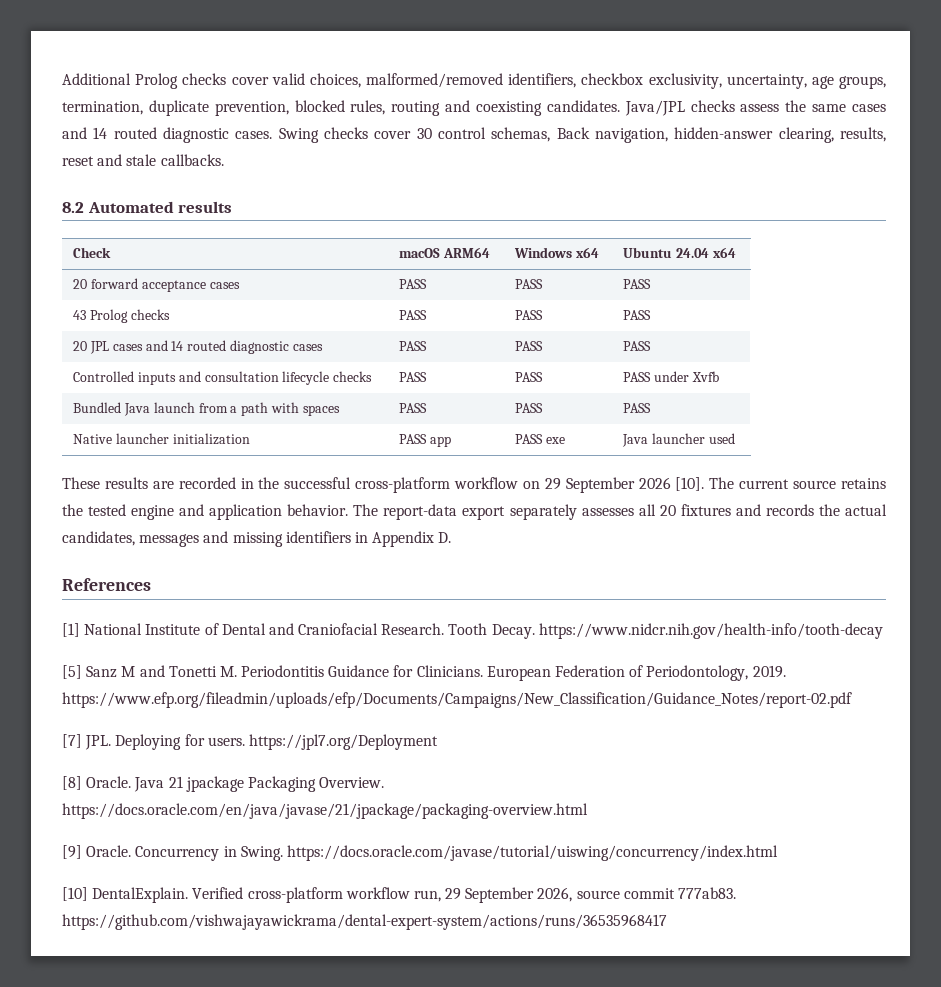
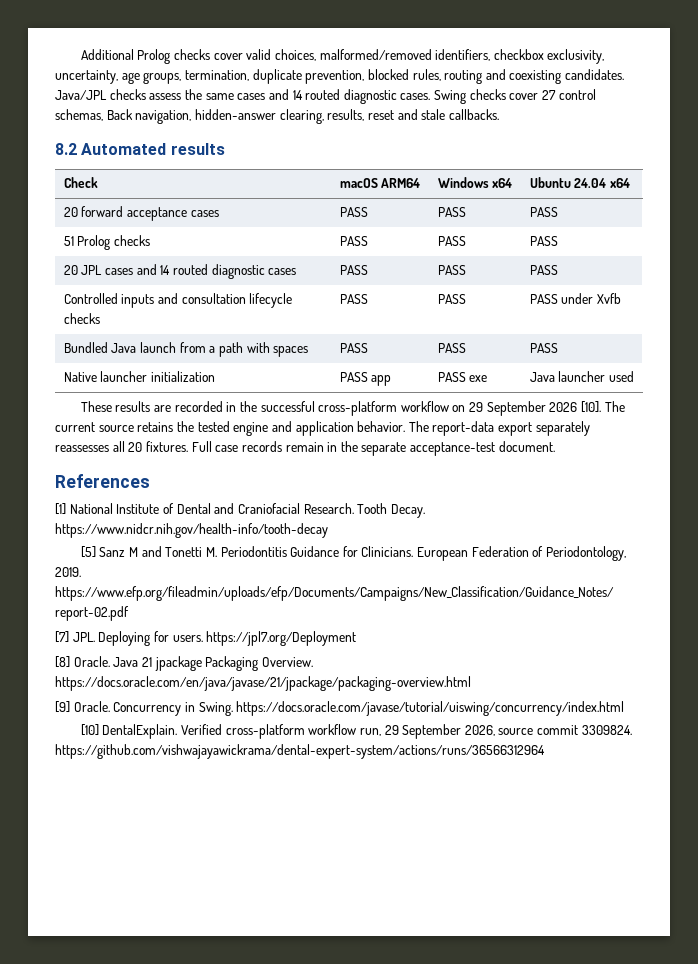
- Swing checks cover 30 control schemas, Back navigation, hidden-answer clearing, results, reset and stale callbacks.
+ Swing checks cover 27 control schemas, Back navigation, hidden-answer clearing, results, reset and stale callbacks.
- 43 Prolog checks | PASS | PASS | PASS
+ 51 Prolog checks | PASS | PASS | PASS
- The report-data export separately assesses all 20 fixtures and records the actual candidates, messages and missing identifiers in Appendix D.
+ The report-data export separately reassesses all 20 fixtures. Full case records remain in the separate acceptance-test document.
- Verified cross-platform workflow run, 29 September 2026, source commit 777ab83. https://github.com/vishwajayawickrama/dental-expert-system/actions/runs/36535968417
+ Verified cross-platform workflow run, 29 September 2026, source commit 3309824. https://github.com/vishwajayawickrama/dental-expert-system/actions/runs/36566312964

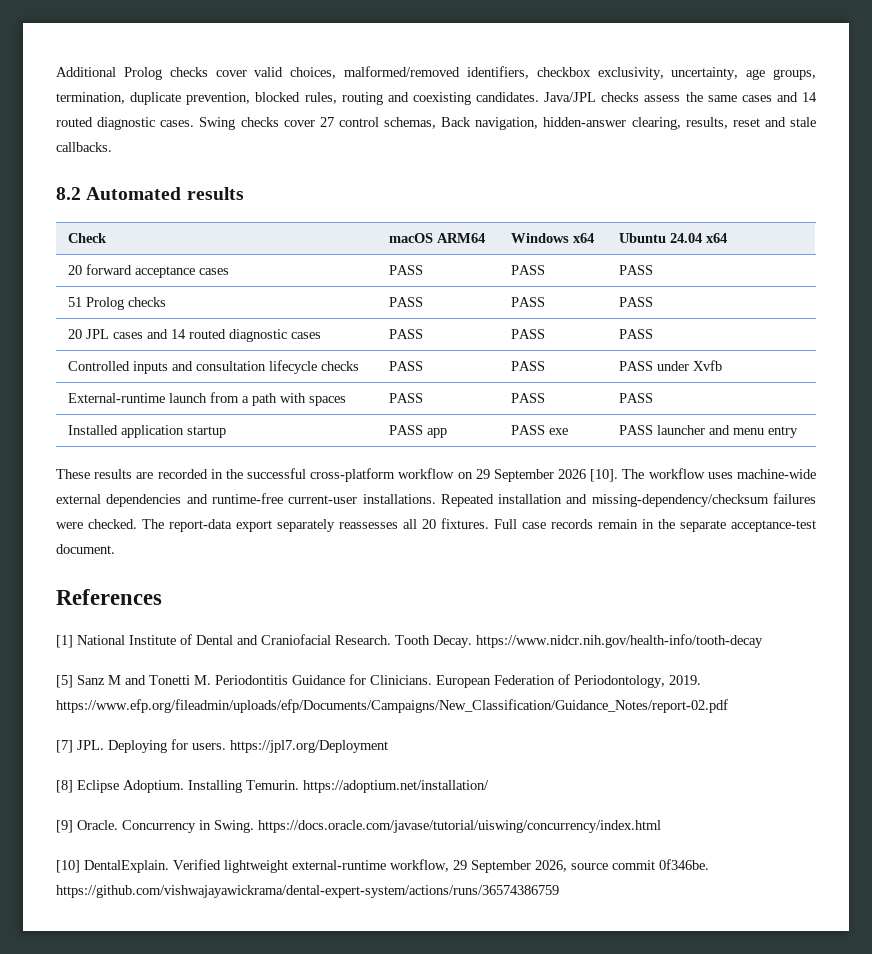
- Bundled Java launch from a path with spaces | PASS | PASS | PASS
+ External-runtime launch from a path with spaces | PASS | PASS | PASS
- Native launcher initialization | PASS app | PASS exe | Java launcher used
+ Installed application startup | PASS app | PASS exe | PASS launcher and menu entry
- The current source retains the tested engine and application behavior.
+ The workflow uses machine-wide external dependencies and runtime-free current-user installations. Repeated installation and missing-dependency/checksum failures were checked.
- [8] Oracle. Java 21 jpackage Packaging Overview. https://docs.oracle.com/en/java/javase/21/jpackage/packaging-overview.html
+ [8] Eclipse Adoptium. Installing Temurin. https://adoptium.net/installation/
- Verified cross-platform workflow run, 29 September 2026, source commit 3309824. https://github.com/vishwajayawickrama/dental-expert-system/actions/runs/36566312964
+ Verified lightweight external-runtime workflow, 29 September 2026, source commit 0f346be. https://github.com/vishwajayawickrama/dental-expert-system/actions/runs/36574386759

